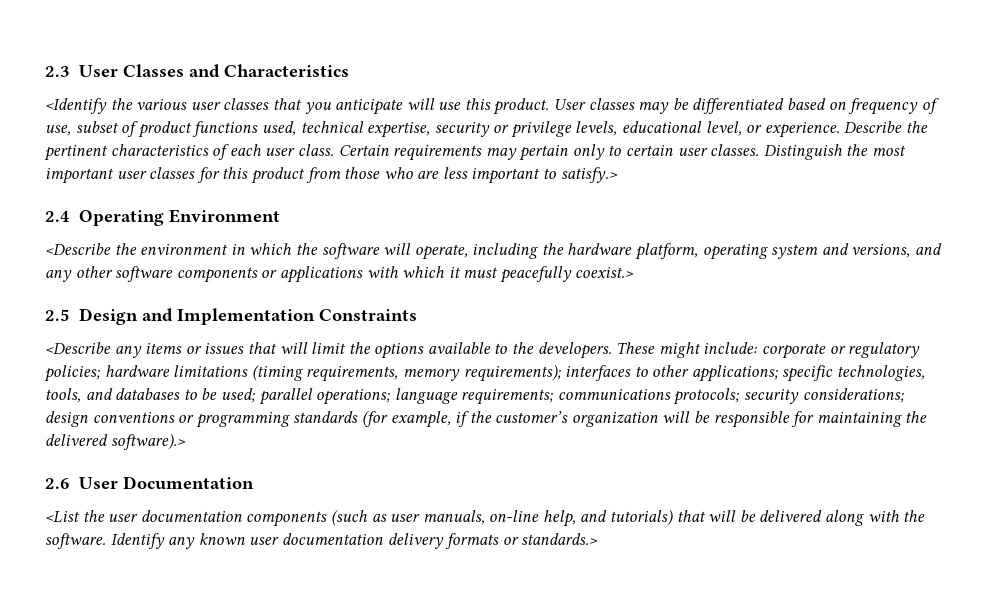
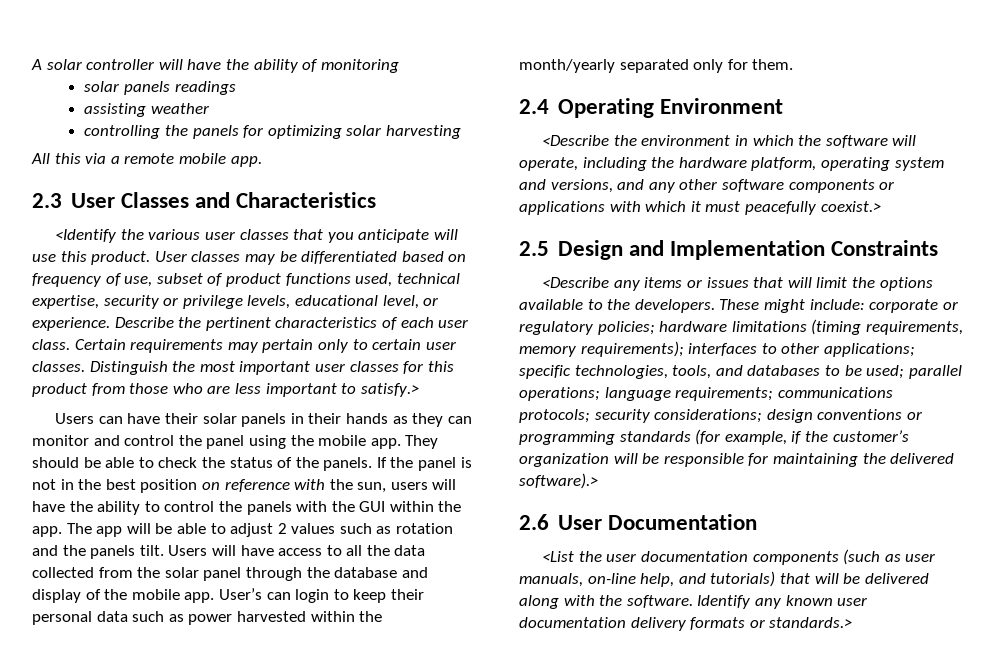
+ A solar controller will have the ability of monitoring
+ solar panels readings
+ assisting weather
+ controlling the panels for optimizing solar harvesting
+ All this via a remote mobile app.
+ Users can have their solar panels in their hands as they can monitor and control the panel using the mobile app. They should be able to check the status of the panels. If the panel is not in the best position on reference with the sun, users will have the ability to control the panels with the GUI within the app. The app will be able to adjust 2 values such as rotation and the panels tilt. Users will have access to all the data collected from the solar panel through the database and display of the mobile app. User’s can login to keep their personal data such as power harvested within the month/yearly separated only for them.

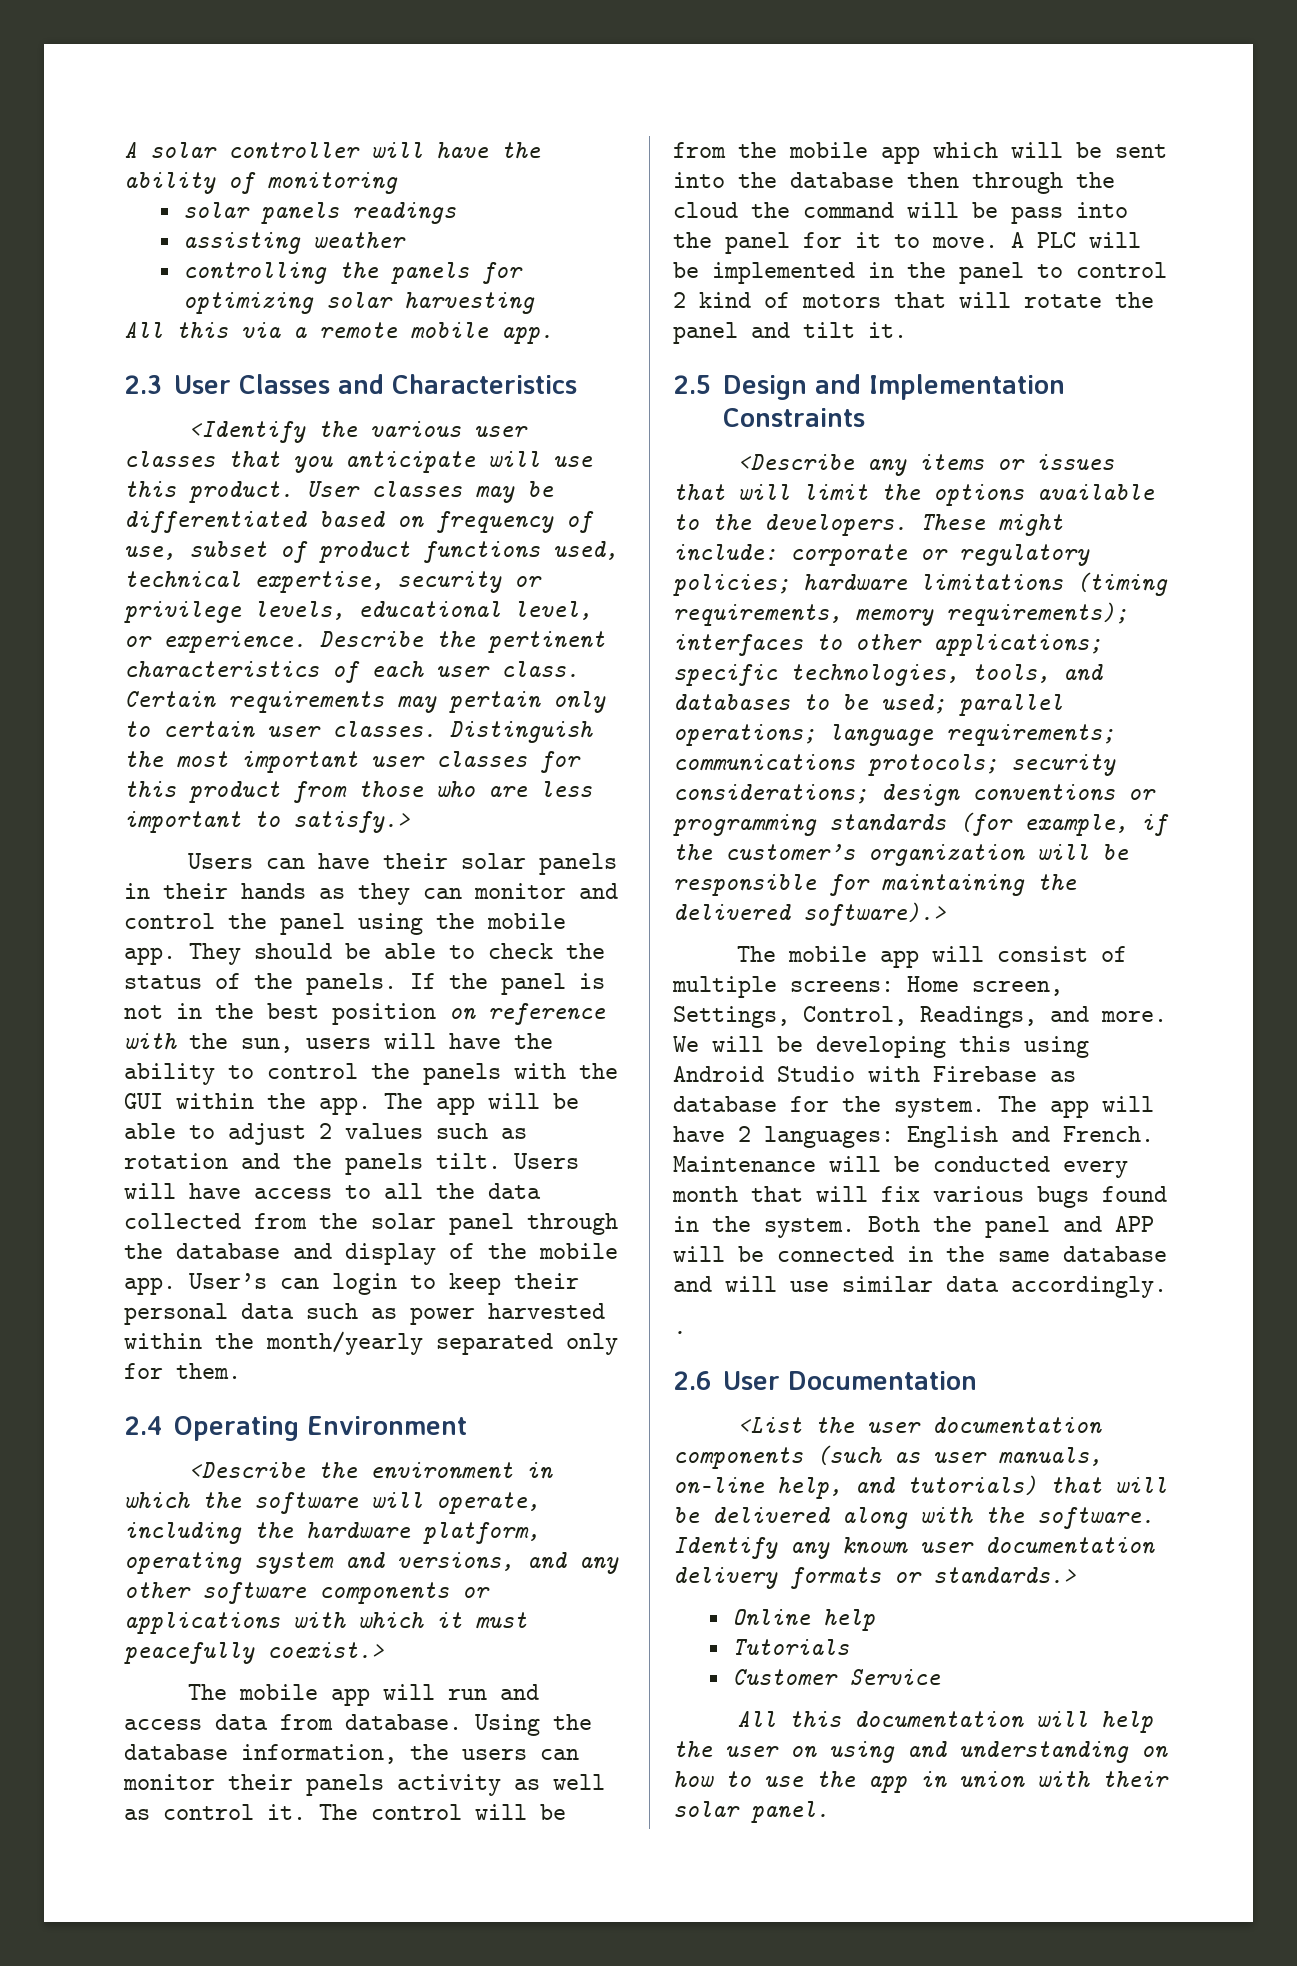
+ The mobile app will run and access data from database. Using the database information, the users can monitor their panels activity as well as control it. The control will be from the mobile app which will be sent into the database then through the cloud the command will be pass into the panel for it to move. A PLC will be implemented in the panel to control 2 kind of motors that will rotate the panel and tilt it.
+ The mobile app will consist of multiple screens: Home screen, Settings, Control, Readings, and more. We will be developing this using Android Studio with Firebase as database for the system. The app will have 2 languages: English and French. Maintenance will be conducted every month that will fix various bugs found in the system. Both the panel and APP will be connected in the same database and will use similar data accordingly.
+ .
+ Online help
+ Tutorials
+ Customer Service
+ All this documentation will help the user on using and understanding on how to use the app in union with their solar panel.

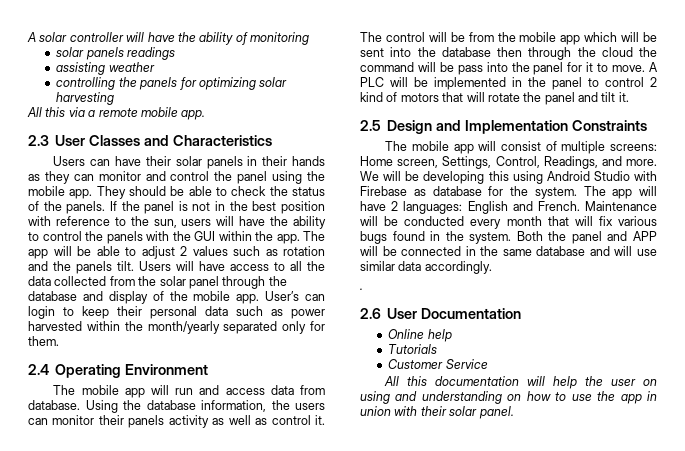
- <Identify the various user classes that you anticipate will use this product. User classes may be differentiated based on frequency of use, subset of product functions used, technical expertise, security or privilege levels, educational level, or experience. Describe the pertinent characteristics of each user class. Certain requirements may pertain only to certain user classes. Distinguish the most important user classes for this product from those who are less important to satisfy.>
- If the panel is not in the best position on reference with the sun, users will have the ability to control the panels with the GUI within the app.
+ If the panel is not in the best position with reference to the sun, users will have the ability to control the panels with the GUI within the app.
- <Describe the environment in which the software will operate, including the hardware platform, operating system and versions, and any other software components or applications with which it must peacefully coexist.>
- <Describe any items or issues that will limit the options available to the developers. These might include: corporate or regulatory policies; hardware limitations (timing requirements, memory requirements); interfaces to other applications; specific technologies, tools, and databases to be used; parallel operations; language requirements; communications protocols; security considerations; design conventions or programming standards (for example, if the customer’s organization will be responsible for maintaining the delivered software).>
- <List the user documentation components (such as user manuals, on-line help, and tutorials) that will be delivered along with the software. Identify any known user documentation delivery formats or standards.>

